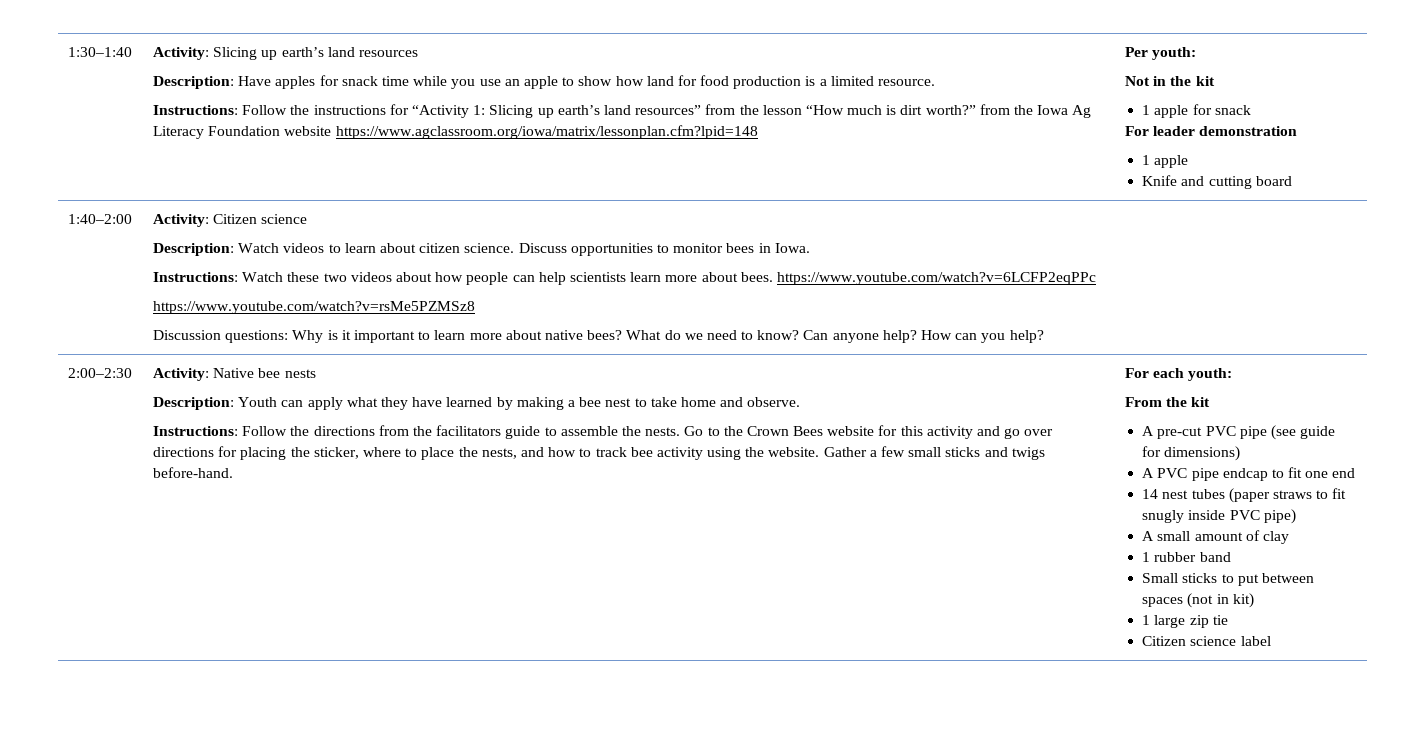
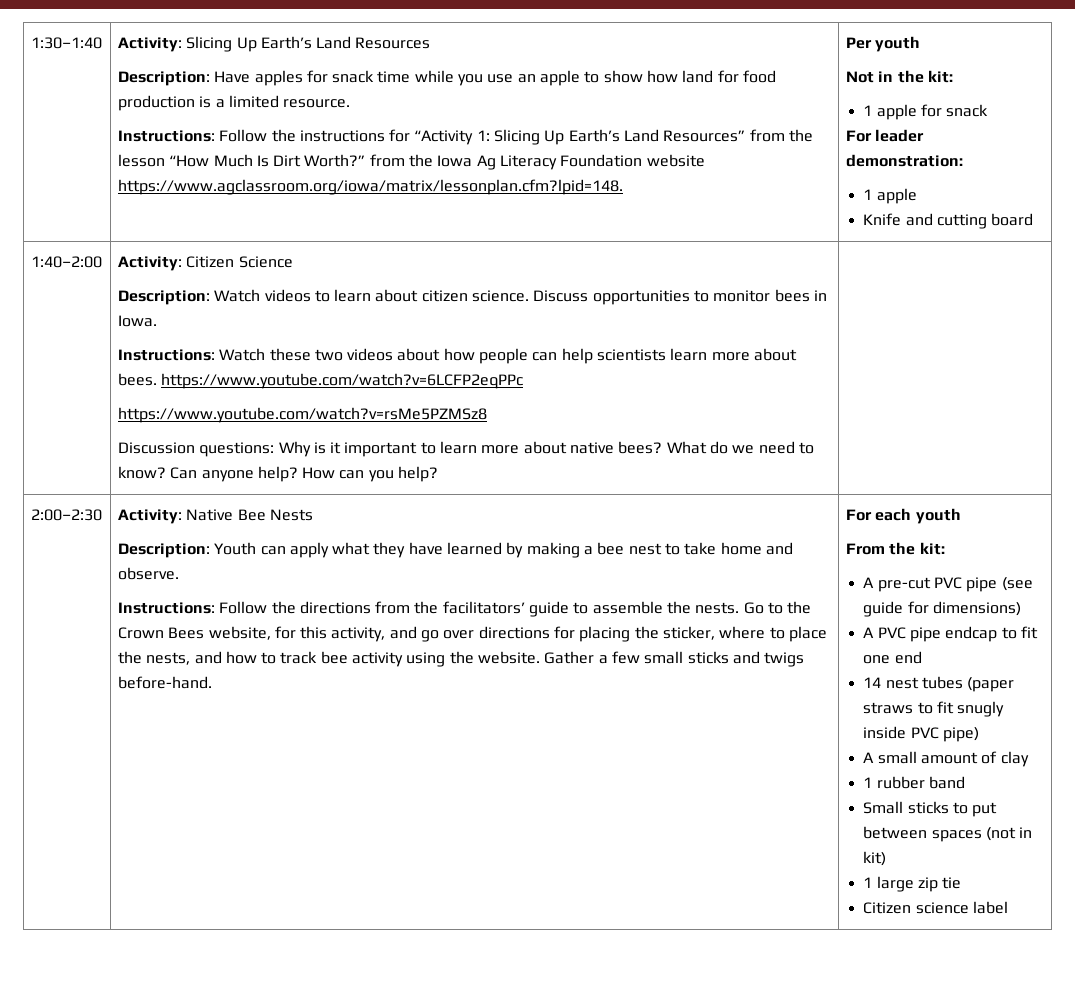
- Activity: Slicing up earth’s land resources
+ Activity: Slicing Up Earth’s Land Resources
- Instructions: Follow the instructions for “Activity 1: Slicing up earth’s land resources” from the lesson “How much is dirt worth?” from the Iowa Ag Literacy Foundation website https://www.agclassroom.org/iowa/matrix/lessonplan.cfm?lpid=148
+ Instructions: Follow the instructions for “Activity 1: Slicing Up Earth’s Land Resources” from the lesson “How Much Is Dirt Worth?” from the Iowa Ag Literacy Foundation website https://www.agclassroom.org/iowa/matrix/lessonplan.cfm?lpid=148.
- Per youth:
+ Per youth
- Not in the kit
+ Not in the kit:
- For leader demonstration
+ For leader demonstration:
- Activity: Citizen science
+ Activity: Citizen Science
- Activity: Native bee nests
+ Activity: Native Bee Nests
- Instructions: Follow the directions from the facilitators guide to assemble the nests.
+ Instructions: Follow the directions from the facilitators’ guide to assemble the nests.
- Go to the Crown Bees website for this activity and go over directions for placing the sticker, where to place the nests, and how to track bee activity using the website.
+ Go to the Crown Bees website, for this activity, and go over directions for placing the sticker, where to place the nests, and how to track bee activity using the website.
- For each youth:
+ For each youth
- From the kit
+ From the kit:

